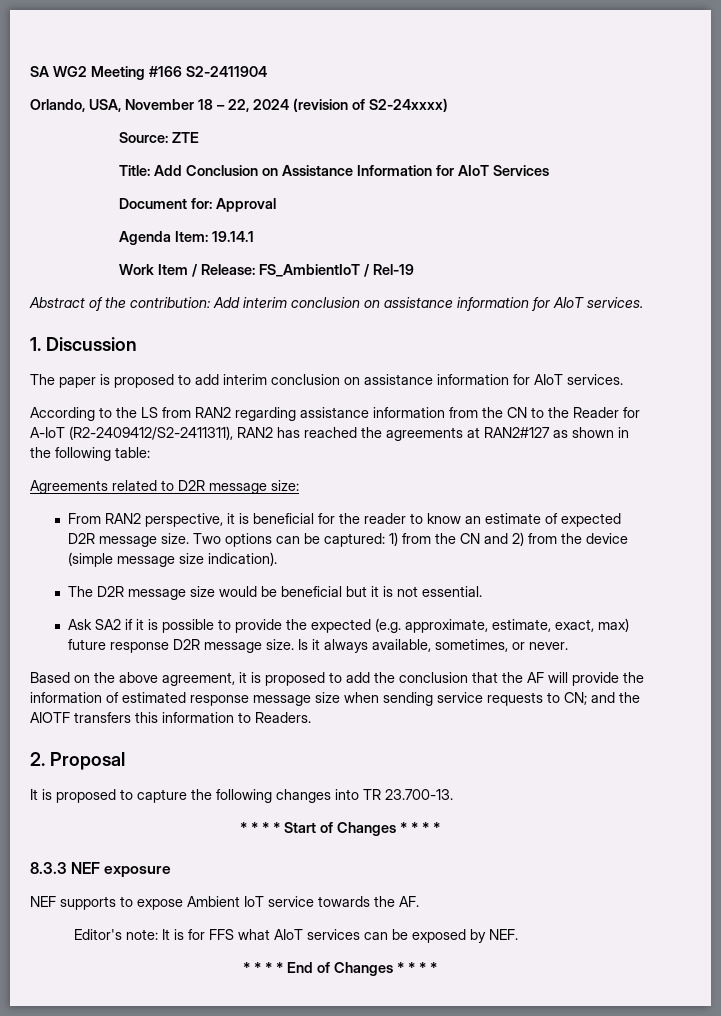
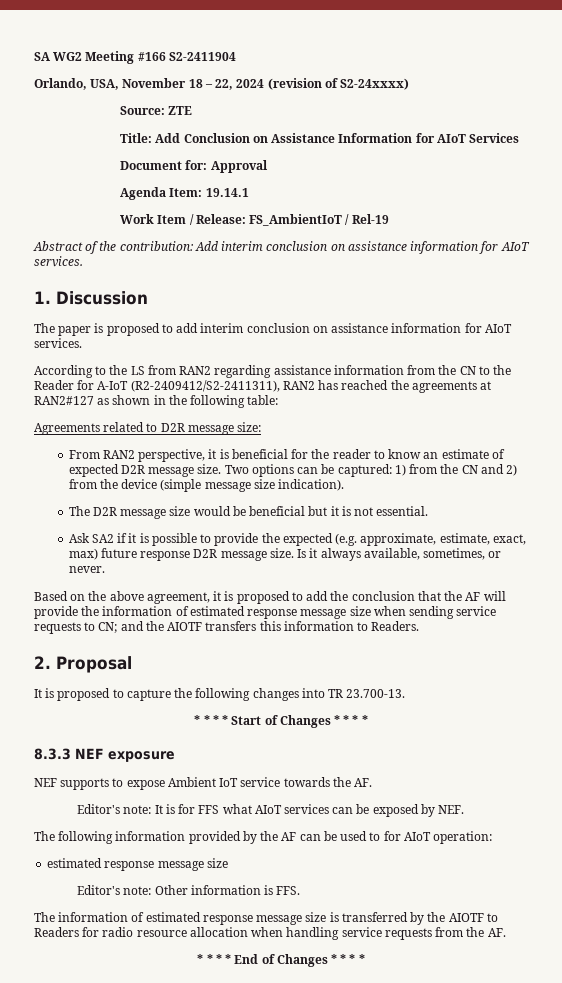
+ The following information provided by the AF can be used to for AIoT operation:
+ estimated response message size
+ Editor's note: Other information is FFS.
+ The information of estimated response message size is transferred by the AIOTF to Readers for radio resource allocation when handling service requests from the AF.

